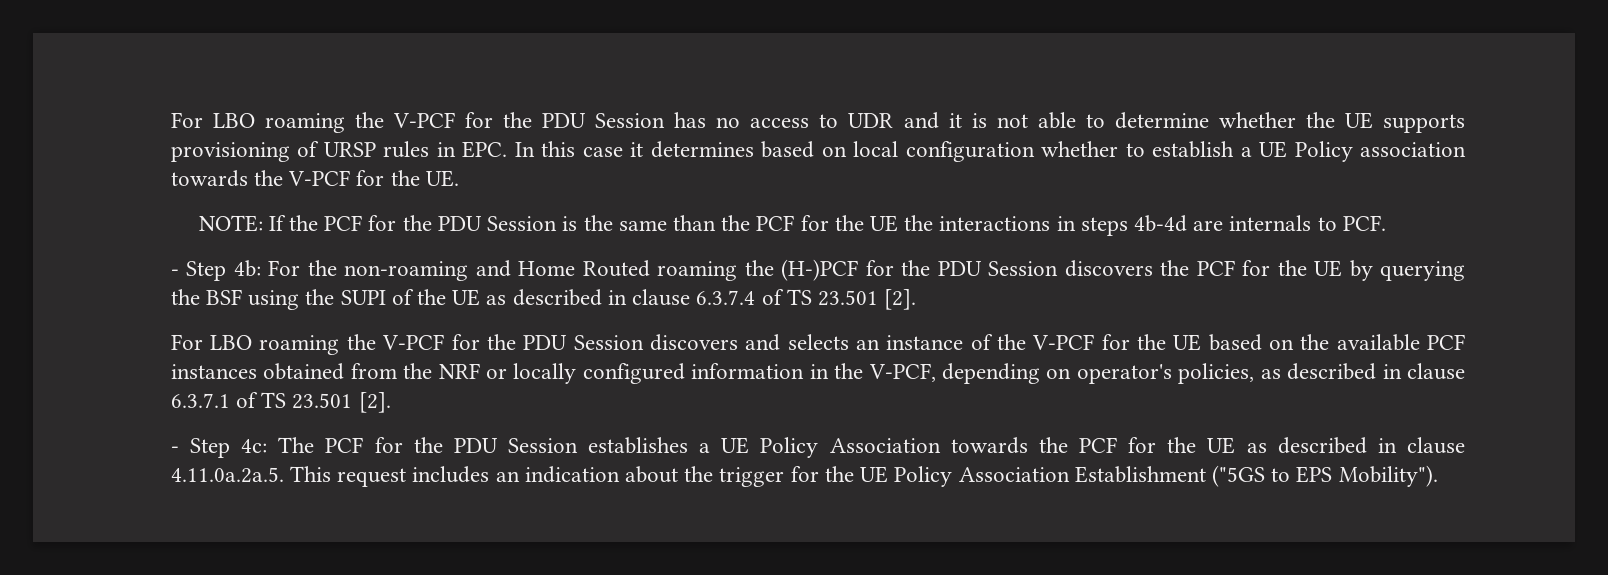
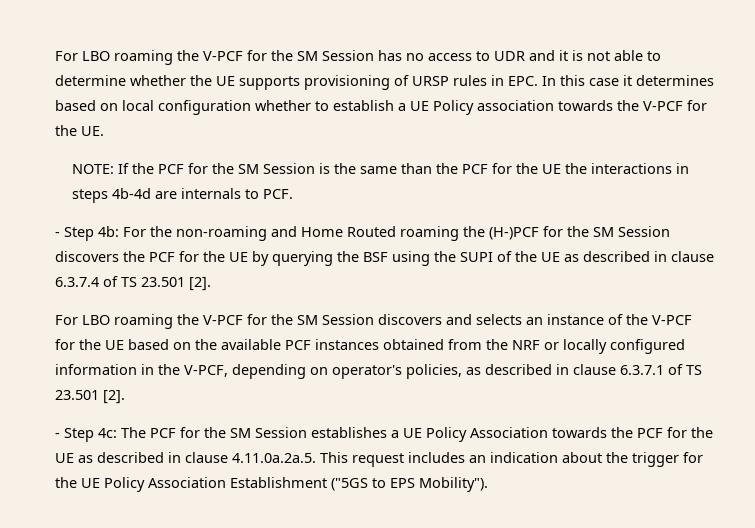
- For LBO roaming the V-PCF for the PDU Session has no access to UDR and it is not able to determine whether the UE supports provisioning of URSP rules in EPC. In this case it determines based on local configuration whether to establish a UE Policy association towards the V-PCF for the UE.
+ For LBO roaming the V-PCF for the SM Session has no access to UDR and it is not able to determine whether the UE supports provisioning of URSP rules in EPC. In this case it determines based on local configuration whether to establish a UE Policy association towards the V-PCF for the UE.
- NOTE: If the PCF for the PDU Session is the same than the PCF for the UE the interactions in steps 4b-4d are internals to PCF.
+ NOTE: If the PCF for the SM Session is the same than the PCF for the UE the interactions in steps 4b-4d are internals to PCF.
- - Step 4b: For the non-roaming and Home Routed roaming the (H-)PCF for the PDU Session discovers the PCF for the UE by querying the BSF using the SUPI of the UE as described in clause 6.3.7.4 of TS 23.501 [2].
+ - Step 4b: For the non-roaming and Home Routed roaming the (H-)PCF for the SM Session discovers the PCF for the UE by querying the BSF using the SUPI of the UE as described in clause 6.3.7.4 of TS 23.501 [2].
- For LBO roaming the V-PCF for the PDU Session discovers and selects an instance of the V-PCF for the UE based on the available PCF instances obtained from the NRF or locally configured information in the V-PCF, depending on operator's policies, as described in clause 6.3.7.1 of TS 23.501 [2].
+ For LBO roaming the V-PCF for the SM Session discovers and selects an instance of the V-PCF for the UE based on the available PCF instances obtained from the NRF or locally configured information in the V-PCF, depending on operator's policies, as described in clause 6.3.7.1 of TS 23.501 [2].
- - Step 4c: The PCF for the PDU Session establishes a UE Policy Association towards the PCF for the UE as described in clause 4.11.0a.2a.5. This request includes an indication about the trigger for the UE Policy Association Establishment ("5GS to EPS Mobility").
+ - Step 4c: The PCF for the SM Session establishes a UE Policy Association towards the PCF for the UE as described in clause 4.11.0a.2a.5. This request includes an indication about the trigger for the UE Policy Association Establishment ("5GS to EPS Mobility").

